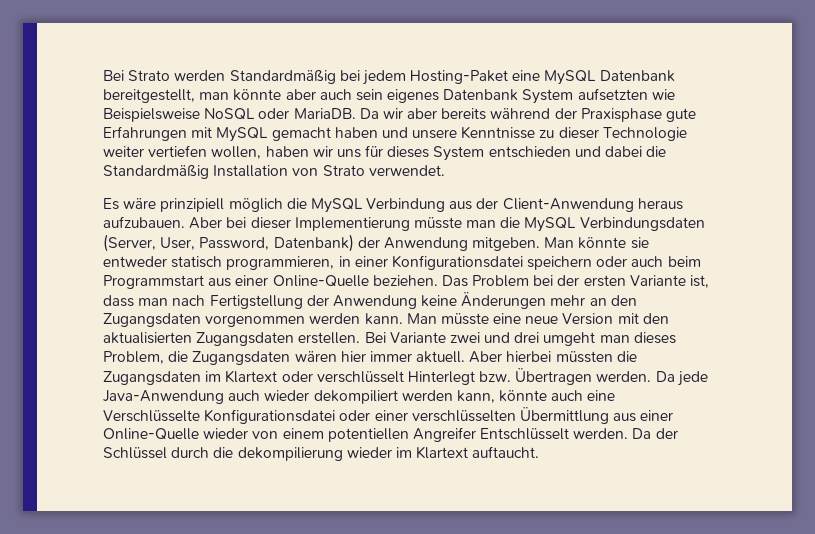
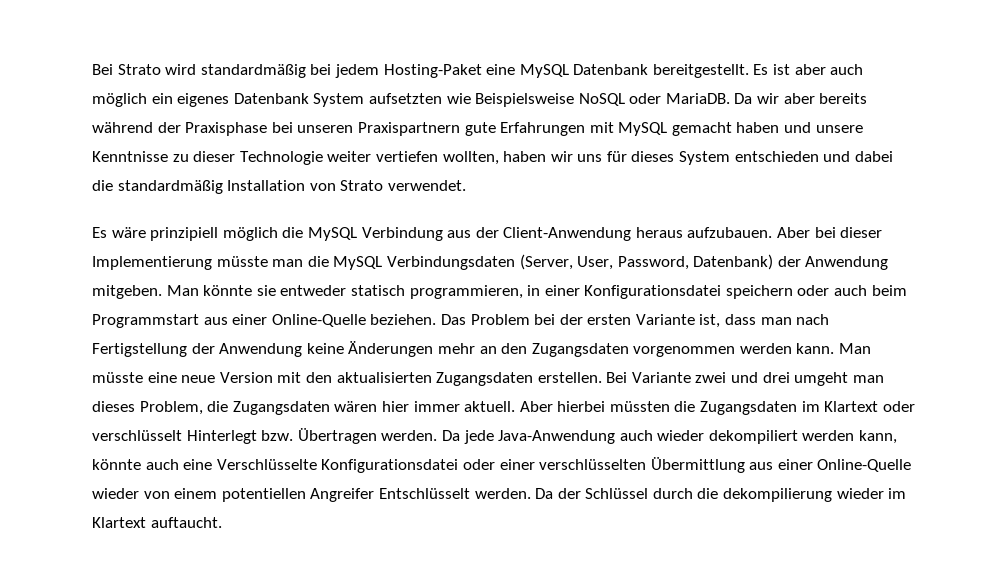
- Bei Strato werden Standardmäßig bei jedem Hosting-Paket eine MySQL Datenbank bereitgestellt, man könnte aber auch sein eigenes Datenbank System aufsetzten wie Beispielsweise NoSQL oder MariaDB.
+ Bei Strato wird standardmäßig bei jedem Hosting-Paket eine MySQL Datenbank bereitgestellt. Es ist aber auch möglich ein eigenes Datenbank System aufsetzten wie Beispielsweise NoSQL oder MariaDB.
- Da wir aber bereits während der Praxisphase gute Erfahrungen mit MySQL gemacht haben und unsere Kenntnisse zu dieser Technologie weiter vertiefen wollen, haben wir uns für dieses System entschieden und dabei die Standardmäßig Installation von Strato verwendet.
+ Da wir aber bereits während der Praxisphase bei unseren Praxispartnern gute Erfahrungen mit MySQL gemacht haben und unsere Kenntnisse zu dieser Technologie weiter vertiefen wollten, haben wir uns für dieses System entschieden und dabei die standardmäßig Installation von Strato verwendet.

